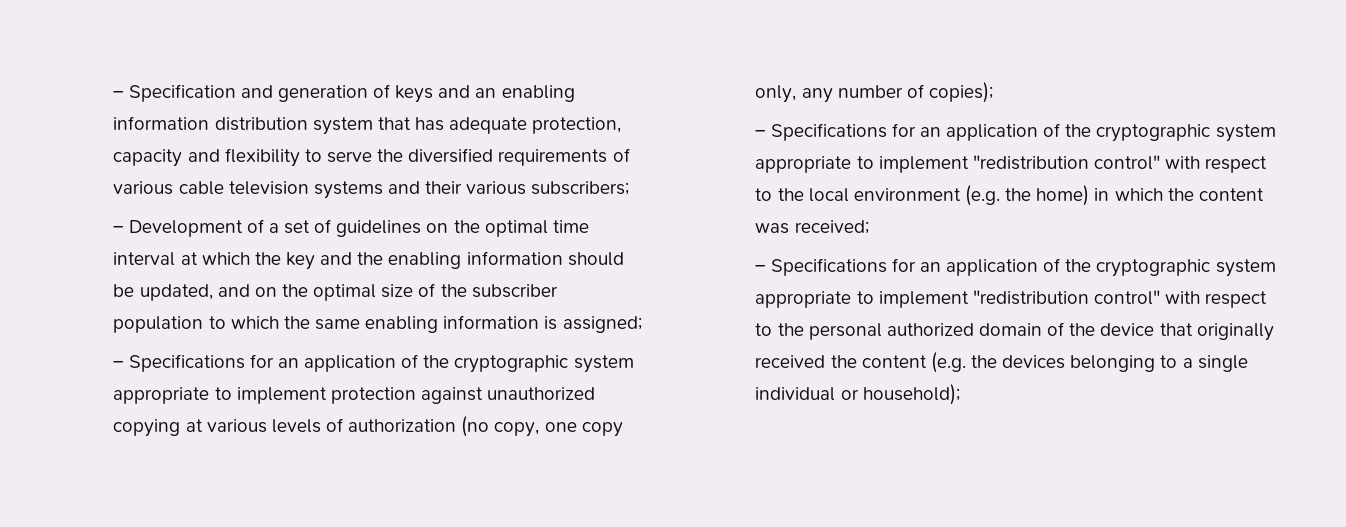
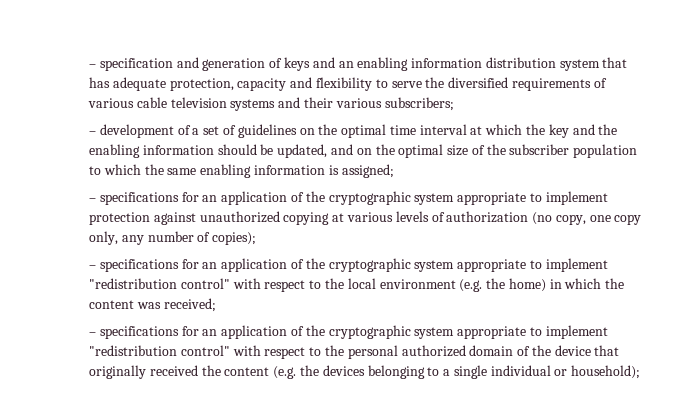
- – Specification and generation of keys and an enabling information distribution system that has adequate protection, capacity and flexibility to serve the diversified requirements of various cable television systems and their various subscribers;
+ – specification and generation of keys and an enabling information distribution system that has adequate protection, capacity and flexibility to serve the diversified requirements of various cable television systems and their various subscribers;
- – Development of a set of guidelines on the optimal time interval at which the key and the enabling information should be updated, and on the optimal size of the subscriber population to which the same enabling information is assigned;
+ – development of a set of guidelines on the optimal time interval at which the key and the enabling information should be updated, and on the optimal size of the subscriber population to which the same enabling information is assigned;
- – Specifications for an application of the cryptographic system appropriate to implement protection against unauthorized copying at various levels of authorization (no copy, one copy only, any number of copies);
+ – specifications for an application of the cryptographic system appropriate to implement protection against unauthorized copying at various levels of authorization (no copy, one copy only, any number of copies);
- – Specifications for an application of the cryptographic system appropriate to implement "redistribution control" with respect to the local environment (e.g. the home) in which the content was received;
+ – specifications for an application of the cryptographic system appropriate to implement "redistribution control" with respect to the local environment (e.g. the home) in which the content was received;
- – Specifications for an application of the cryptographic system appropriate to implement "redistribution control" with respect to the personal authorized domain of the device that originally received the content (e.g. the devices belonging to a single individual or household);
+ – specifications for an application of the cryptographic system appropriate to implement "redistribution control" with respect to the personal authorized domain of the device that originally received the content (e.g. the devices belonging to a single individual or household);

